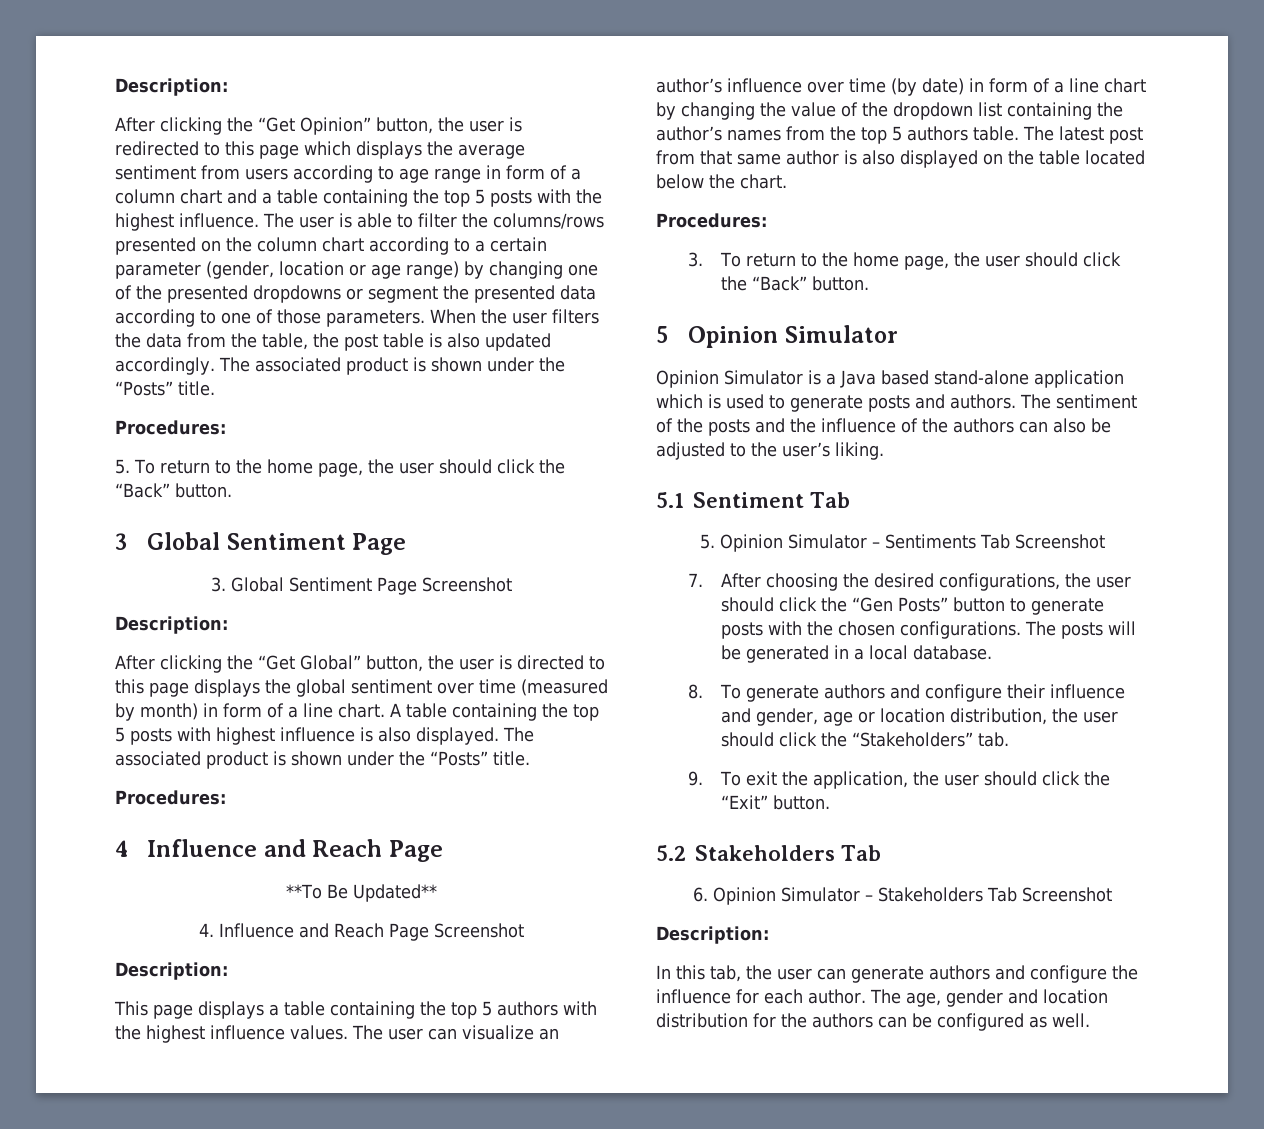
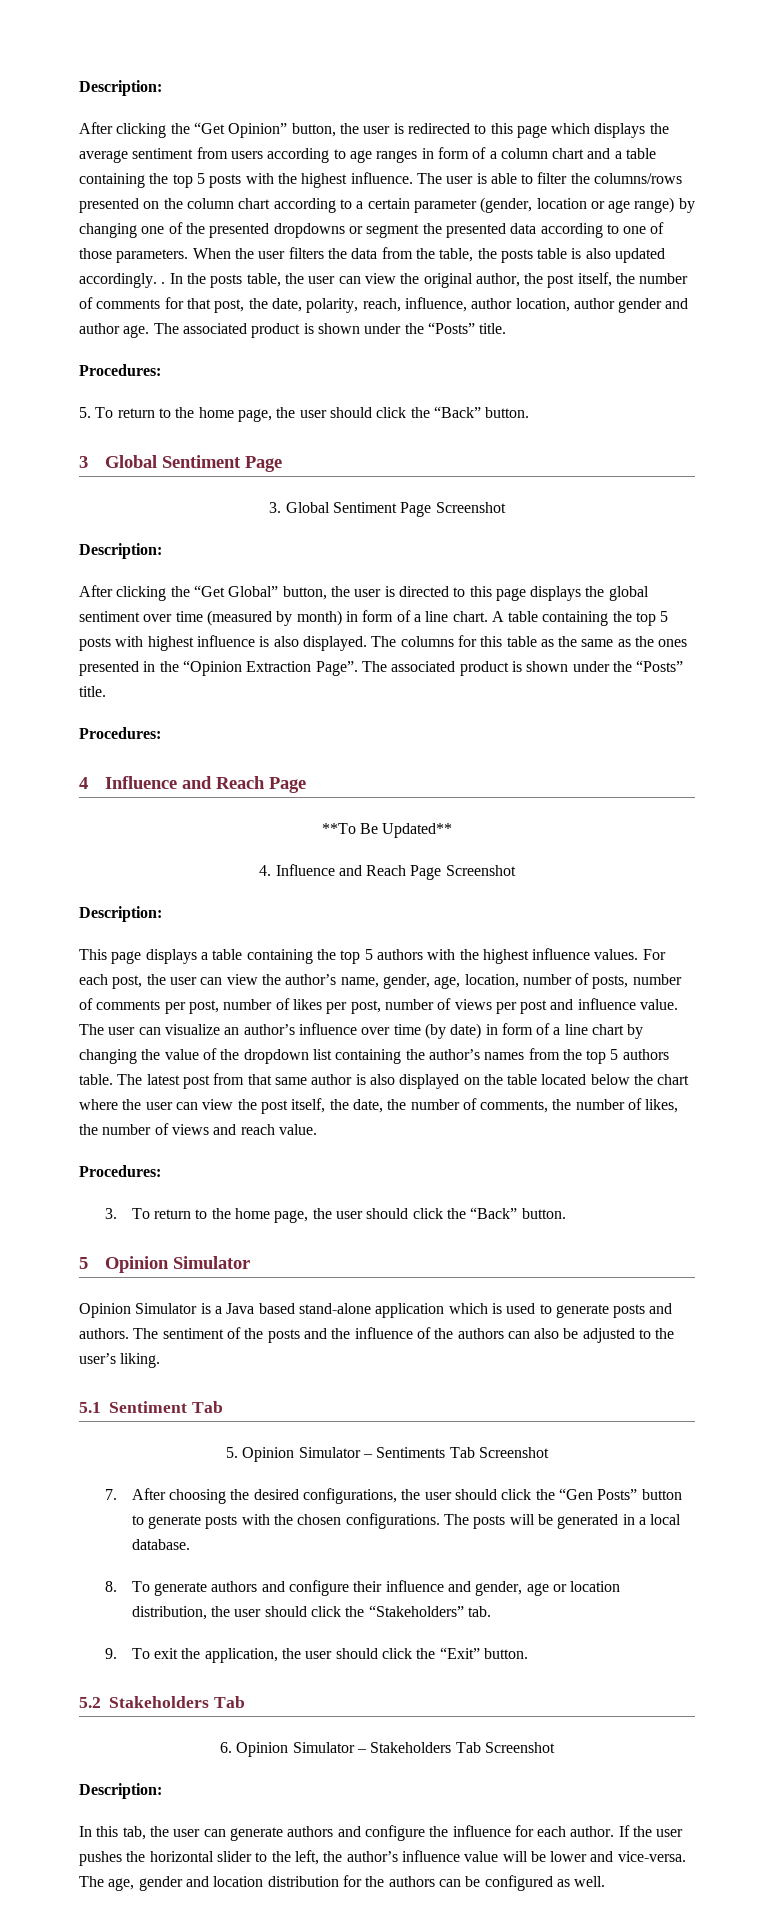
- After clicking the “Get Opinion” button, the user is redirected to this page which displays the average sentiment from users according to age range in form of a column chart and a table containing the top 5 posts with the highest influence.
+ After clicking the “Get Opinion” button, the user is redirected to this page which displays the average sentiment from users according to age ranges in form of a column chart and a table containing the top 5 posts with the highest influence.
- When the user filters the data from the table, the post table is also updated accordingly.
+ When the user filters the data from the table, the posts table is also updated accordingly. . In the posts table, the user can view the original author, the post itself, the number of comments for that post, the date, polarity, reach, influence, author location, author gender and author age.
- A table containing the top 5 posts with highest influence is also displayed. The associated product is shown under the “Posts” title.
+ A table containing the top 5 posts with highest influence is also displayed. The columns for this table as the same as the ones presented in the “Opinion Extraction Page”. The associated product is shown under the “Posts” title.
+ For each post, the user can view the author’s name, gender, age, location, number of posts, number of comments per post, number of likes per post, number of views per post and influence value.
- The latest post from that same author is also displayed on the table located below the chart.
+ The latest post from that same author is also displayed on the table located below the chart where the user can view the post itself, the date, the number of comments, the number of likes, the number of views and reach value.
+ If the user pushes the horizontal slider to the left, the author’s influence value will be lower and vice-versa.

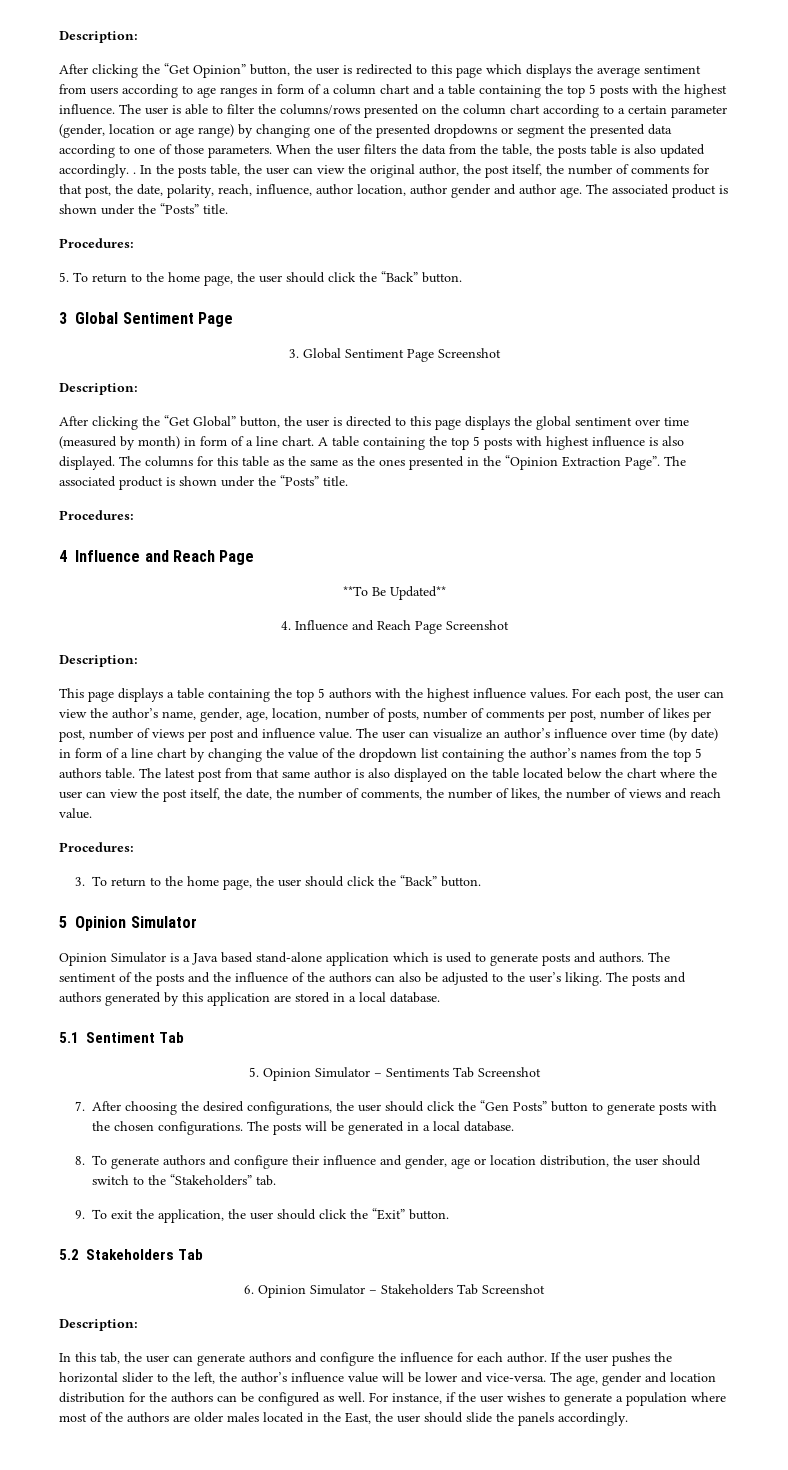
+ The posts and authors generated by this application are stored in a local database.
- 8. To generate authors and configure their influence and gender, age or location distribution, the user should click the “Stakeholders” tab.
+ 8. To generate authors and configure their influence and gender, age or location distribution, the user should switch to the “Stakeholders” tab.
+ For instance, if the user wishes to generate a population where most of the authors are older males located in the East, the user should slide the panels accordingly.

